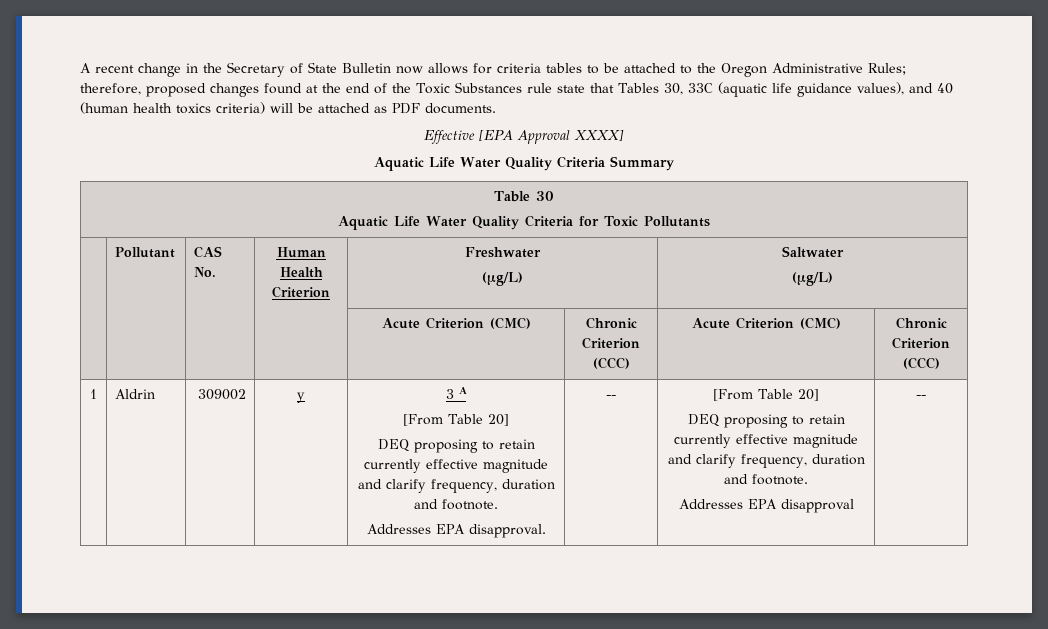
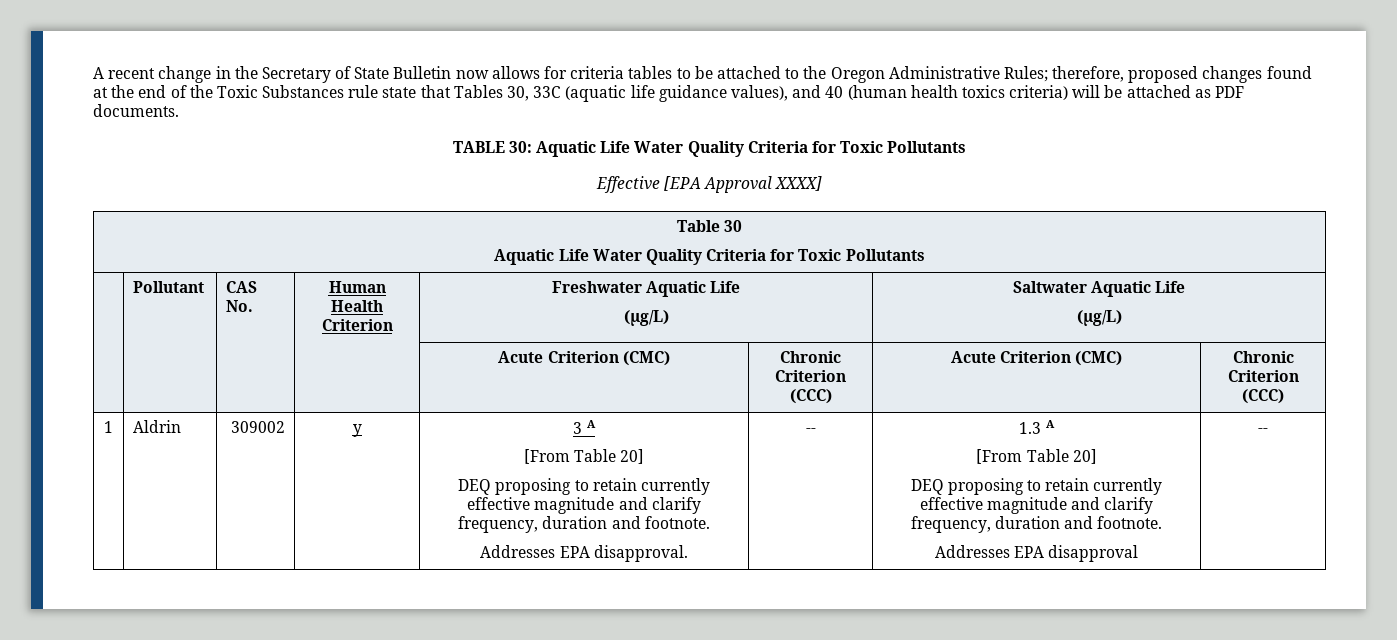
+ TABLE 30: Aquatic Life Water Quality Criteria for Toxic Pollutants
  Effective [EPA Approval XXXX]
- Aquatic Life Water Quality Criteria Summary
- | Pollutant | CAS No. | Human Health Criterion | Freshwater
- (µg/L) | Saltwater
+ | Pollutant | CAS No. | Human Health Criterion | Freshwater Aquatic Life
+ (µg/L) | Saltwater Aquatic Life
+ 1.3 A

